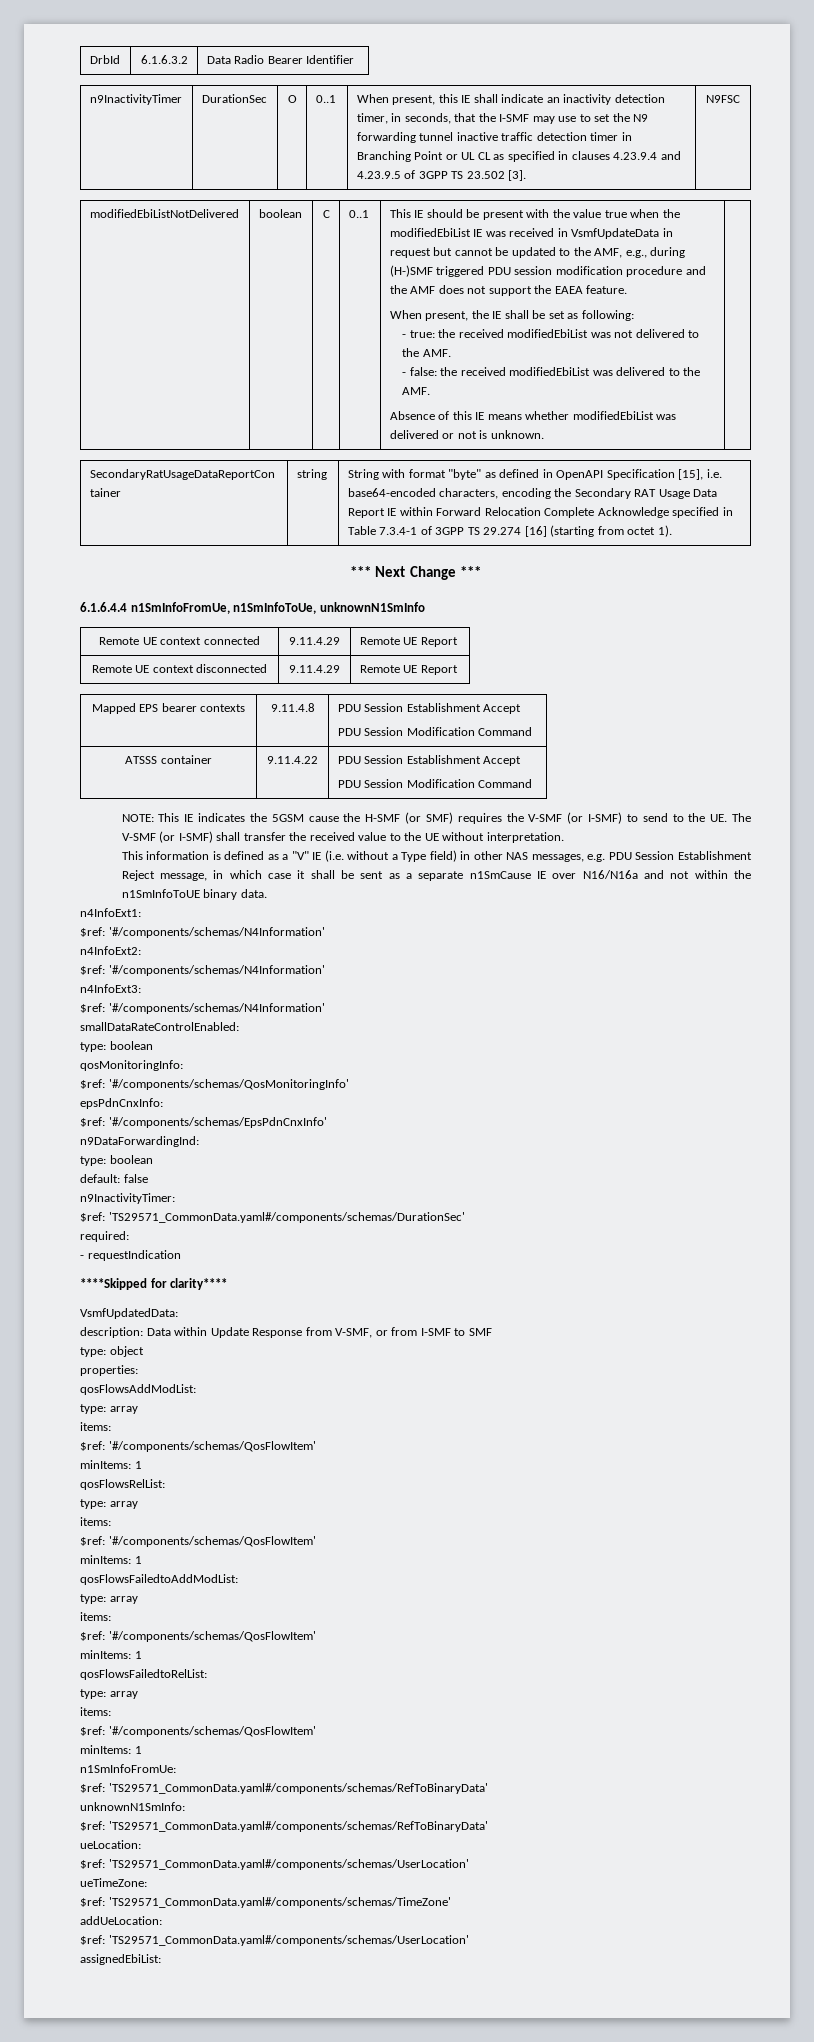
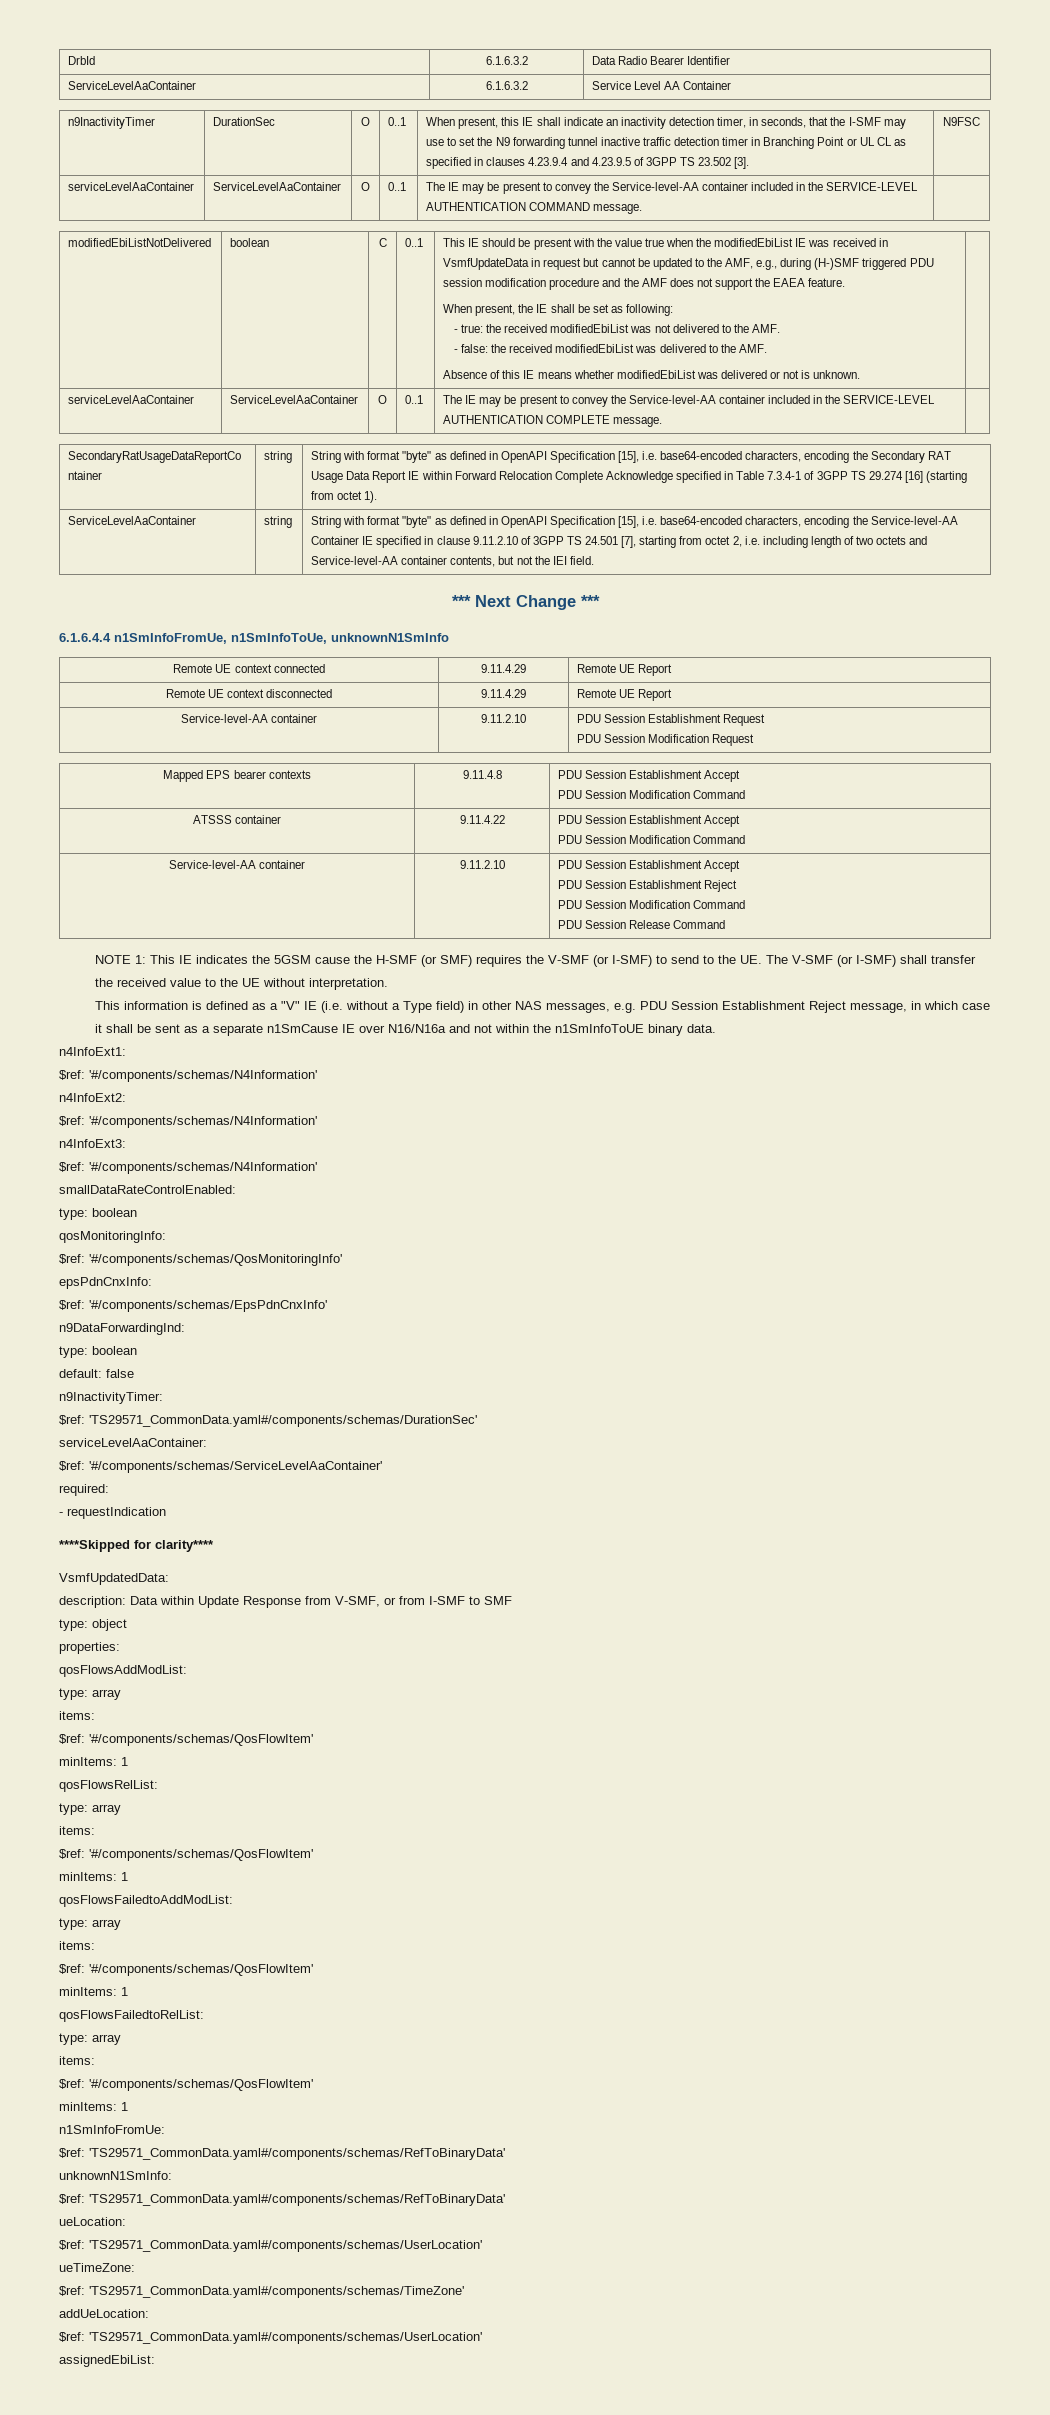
+ ServiceLevelAaContainer | 6.1.6.3.2 | Service Level AA Container
+ serviceLevelAaContainer | ServiceLevelAaContainer | O | 0..1 | The IE may be present to convey the Service-level-AA container included in the SERVICE-LEVEL AUTHENTICATION COMMAND message. |
+ serviceLevelAaContainer | ServiceLevelAaContainer | O | 0..1 | The IE may be present to convey the Service-level-AA container included in the SERVICE-LEVEL AUTHENTICATION COMPLETE message. |
+ ServiceLevelAaContainer | string | String with format "byte" as defined in OpenAPI Specification [15], i.e. base64-encoded characters, encoding the Service-level-AA Container IE specified in clause 9.11.2.10 of 3GPP TS 24.501 [7], starting from octet 2, i.e. including length of two octets and Service-level-AA container contents, but not the IEI field.
+ Service-level-AA container | 9.11.2.10 | PDU Session Establishment Request
+ PDU Session Modification Request
- NOTE: This IE indicates the 5GSM cause the H-SMF (or SMF) requires the V-SMF (or I-SMF) to send to the UE. The V-SMF (or I-SMF) shall transfer the received value to the UE without interpretation.
+ Service-level-AA container | 9.11.2.10 | PDU Session Establishment Accept
+ PDU Session Establishment Reject
+ PDU Session Modification Command
+ PDU Session Release Command
+ NOTE 1: This IE indicates the 5GSM cause the H-SMF (or SMF) requires the V-SMF (or I-SMF) to send to the UE. The V-SMF (or I-SMF) shall transfer the received value to the UE without interpretation.
+ serviceLevelAaContainer:
+ $ref: '#/components/schemas/ServiceLevelAaContainer'

